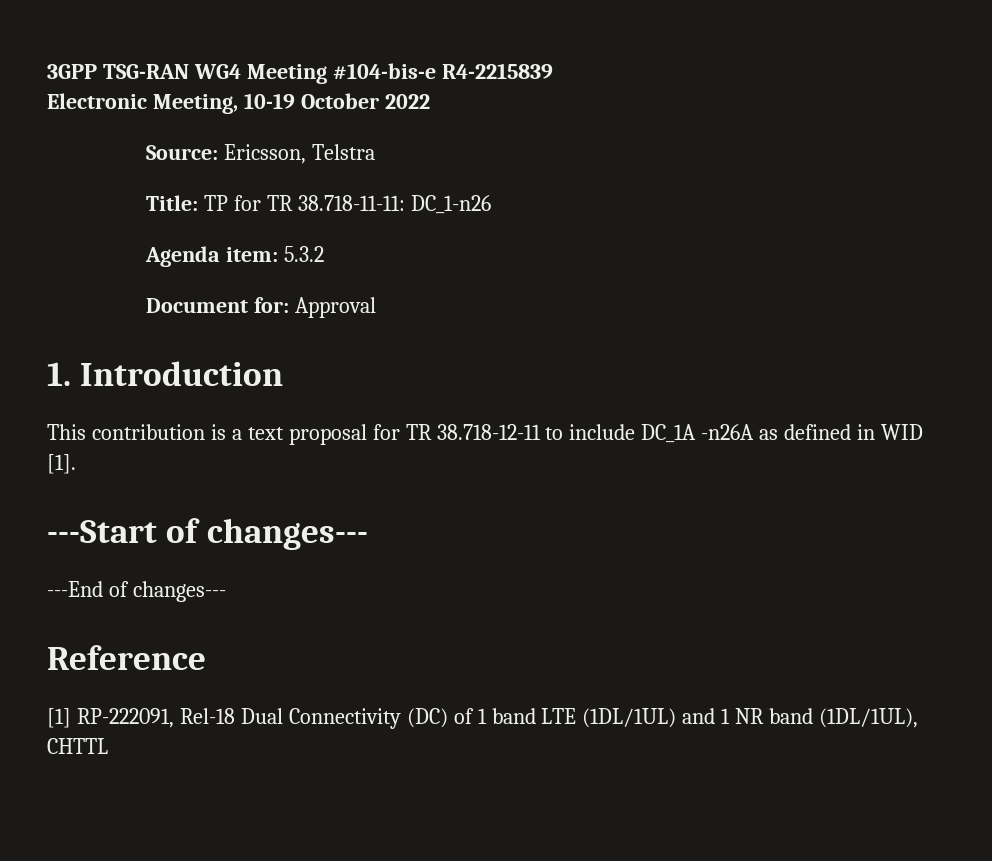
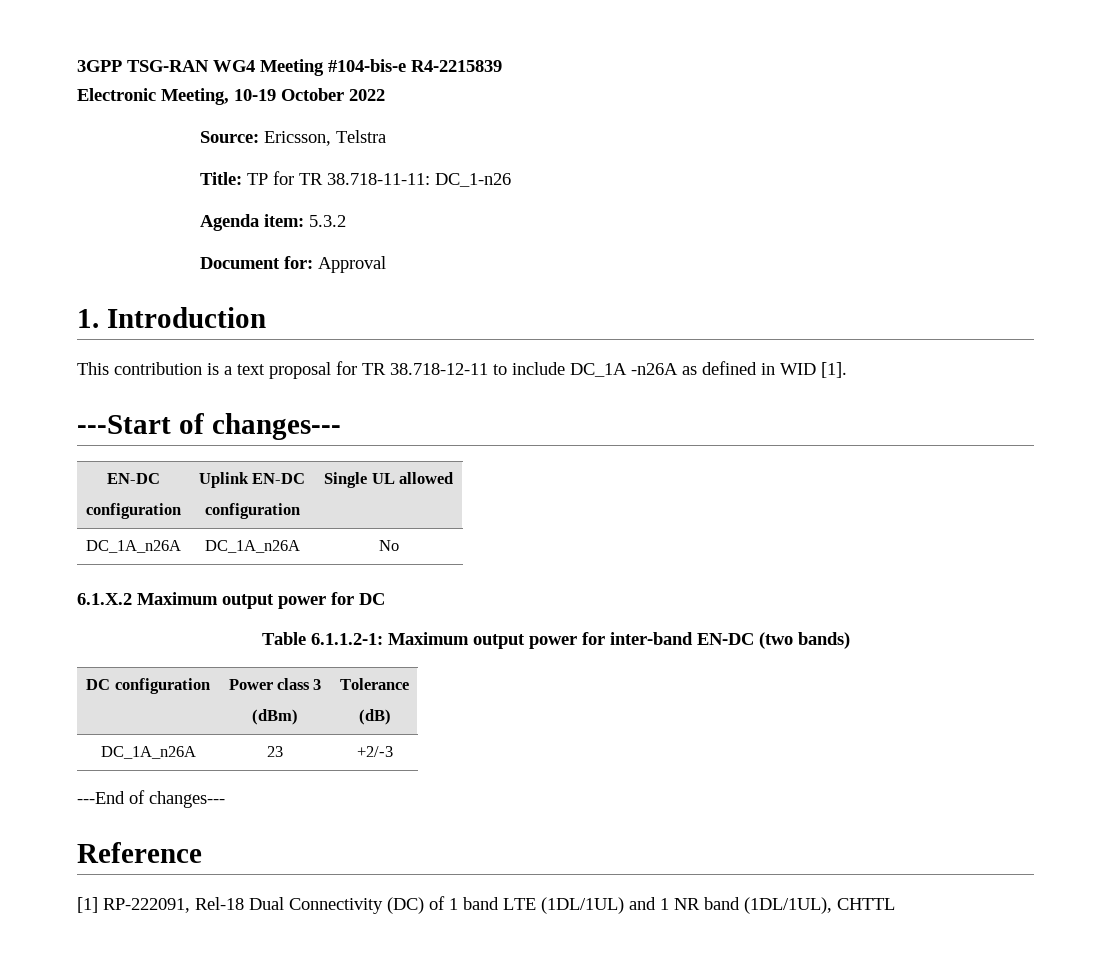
  ---Start of changes---
+ EN-DC
+ configuration | Uplink EN-DC
+ configuration | Single UL allowed
+ DC_1A_n26A | DC_1A_n26A | No
+ 6.1.X.2 Maximum output power for DC
+ Table 6.1.1.2-1: Maximum output power for inter-band EN-DC (two bands)
+ DC configuration | Power class 3
+ (dBm) | Tolerance
+ (dB)
+ DC_1A_n26A | 23 | +2/-3

